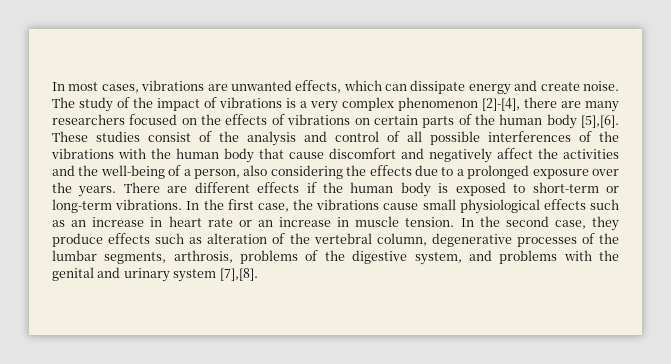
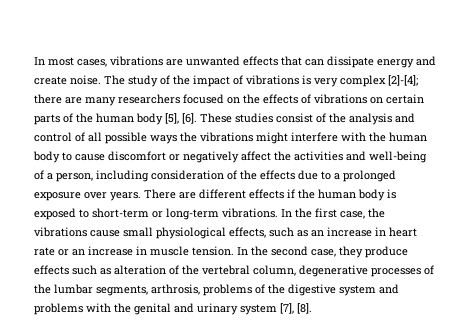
- In most cases, vibrations are unwanted effects, which can dissipate energy and create noise.
+ In most cases, vibrations are unwanted effects that can dissipate energy and create noise.
- The study of the impact of vibrations is a very complex phenomenon [2]-[4], there are many researchers focused on the effects of vibrations on certain parts of the human body [5],[6].
+ The study of the impact of vibrations is very complex [2]-[4]; there are many researchers focused on the effects of vibrations on certain parts of the human body [5], [6].
- These studies consist of the analysis and control of all possible interferences of the vibrations with the human body that cause discomfort and negatively affect the activities and the well-being of a person, also considering the effects due to a prolonged exposure over the years.
+ These studies consist of the analysis and control of all possible ways the vibrations might interfere with the human body to cause discomfort or negatively affect the activities and well-being of a person, including consideration of the effects due to a prolonged exposure over years.
- In the first case, the vibrations cause small physiological effects such as an increase in heart rate or an increase in muscle tension.
+ In the first case, the vibrations cause small physiological effects, such as an increase in heart rate or an increase in muscle tension.
- In the second case, they produce effects such as alteration of the vertebral column, degenerative processes of the lumbar segments, arthrosis, problems of the digestive system, and problems with the genital and urinary system [7],[8].
+ In the second case, they produce effects such as alteration of the vertebral column, degenerative processes of the lumbar segments, arthrosis, problems of the digestive system and problems with the genital and urinary system [7], [8].

